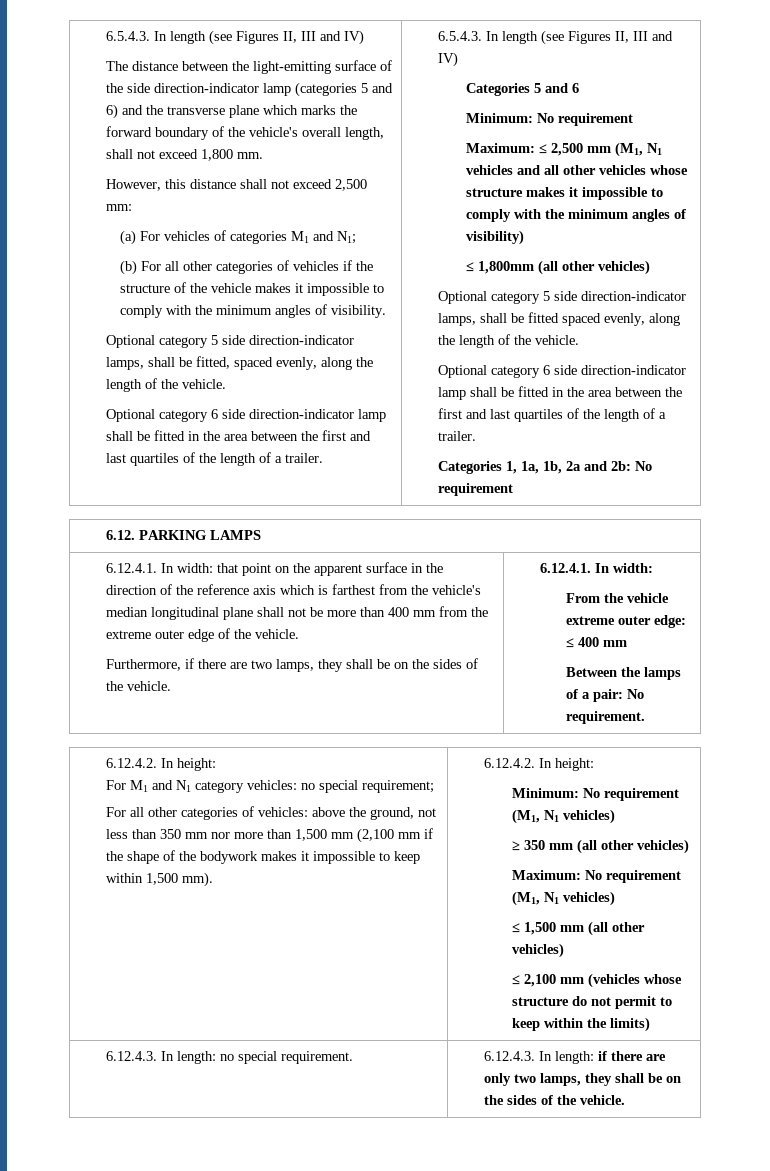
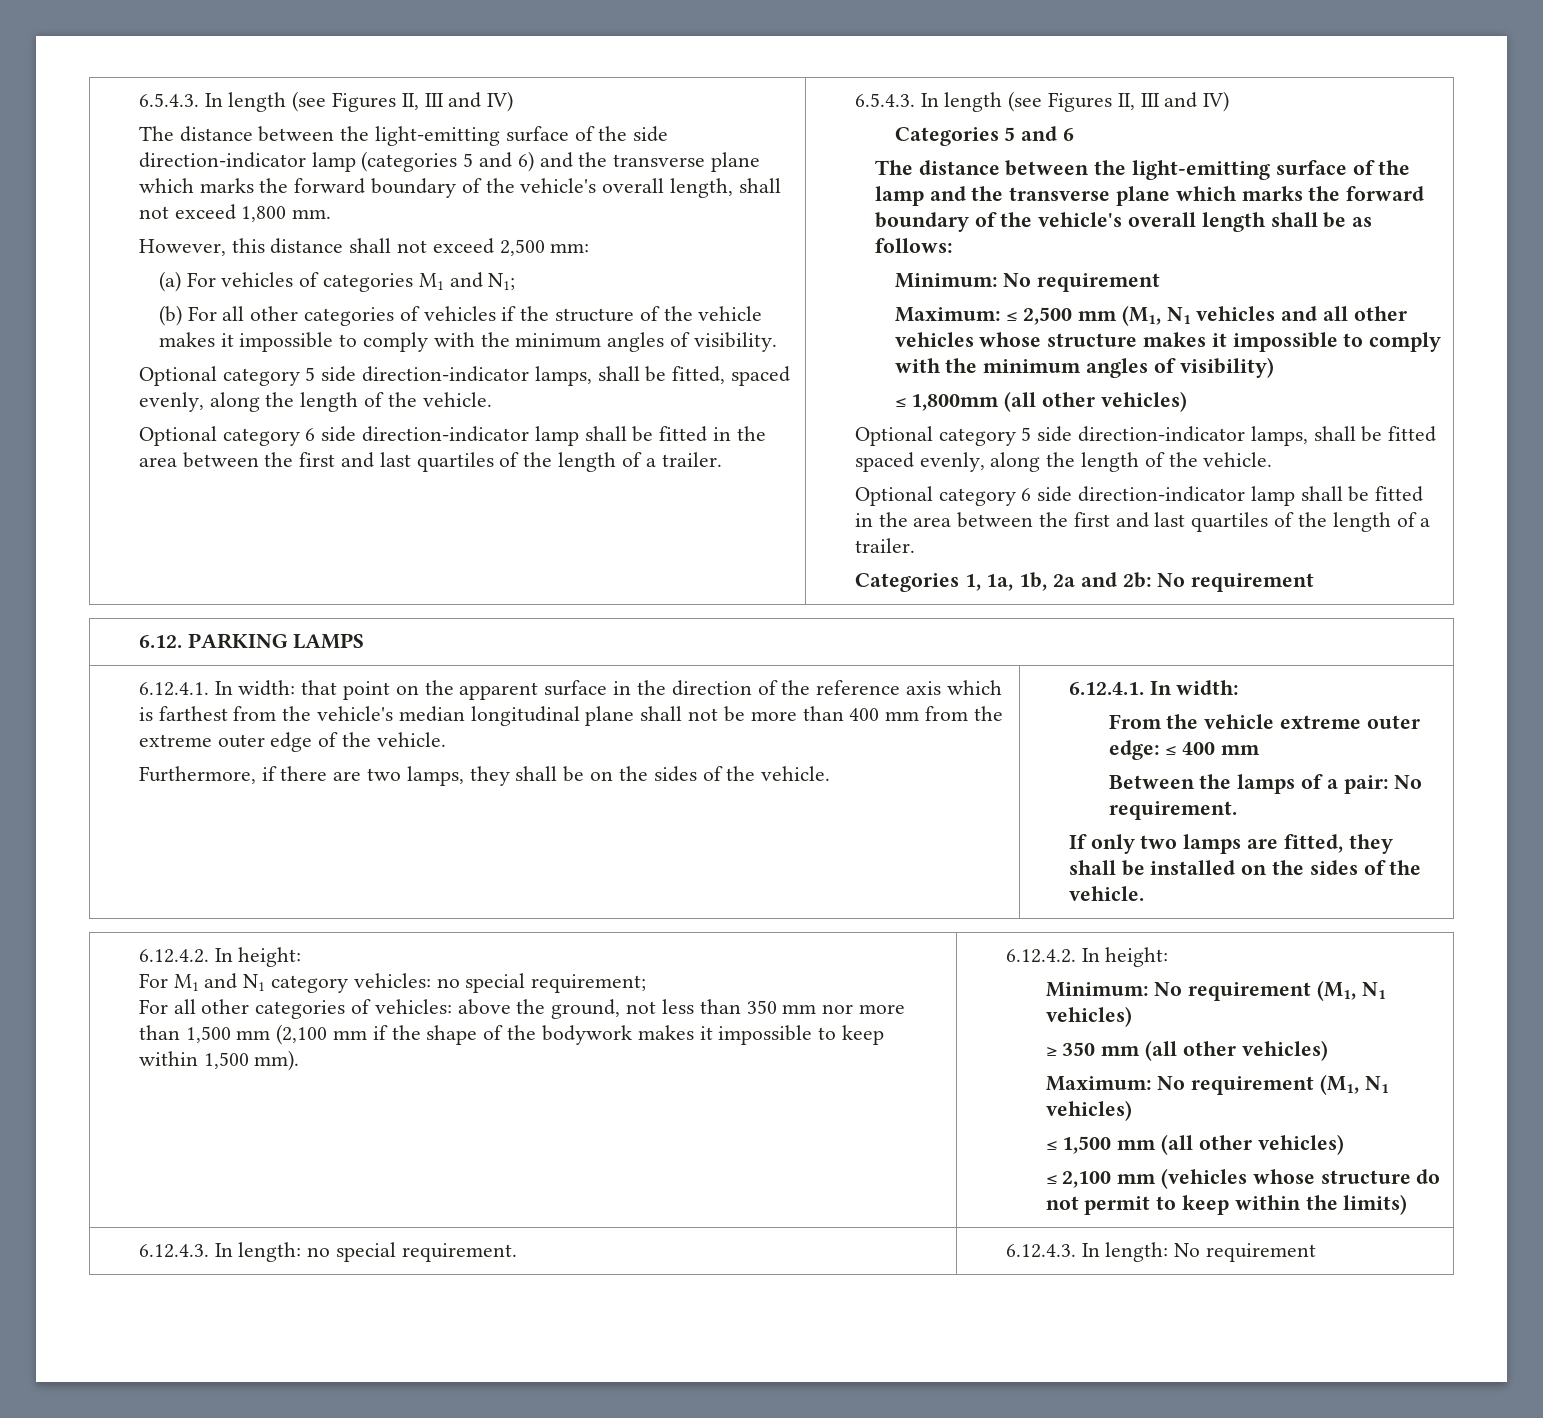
+ The distance between the light-emitting surface of the lamp and the transverse plane which marks the forward boundary of the vehicle's overall length shall be as follows:
+ If only two lamps are fitted, they shall be installed on the sides of the vehicle.
- 6.12.4.3. In length: no special requirement. | 6.12.4.3. In length: if there are only two lamps, they shall be on the sides of the vehicle.
+ 6.12.4.3. In length: no special requirement. | 6.12.4.3. In length: No requirement

